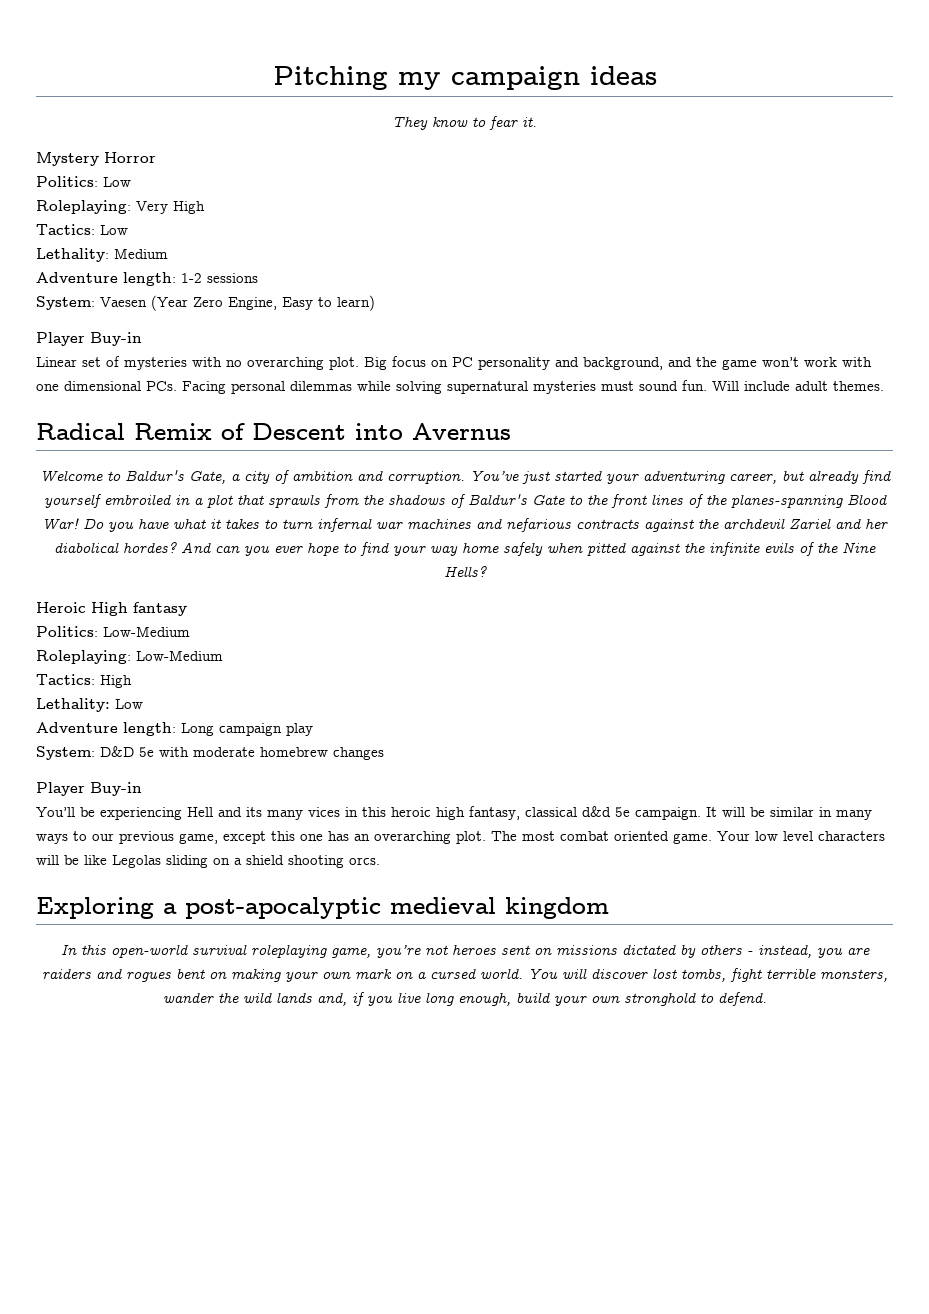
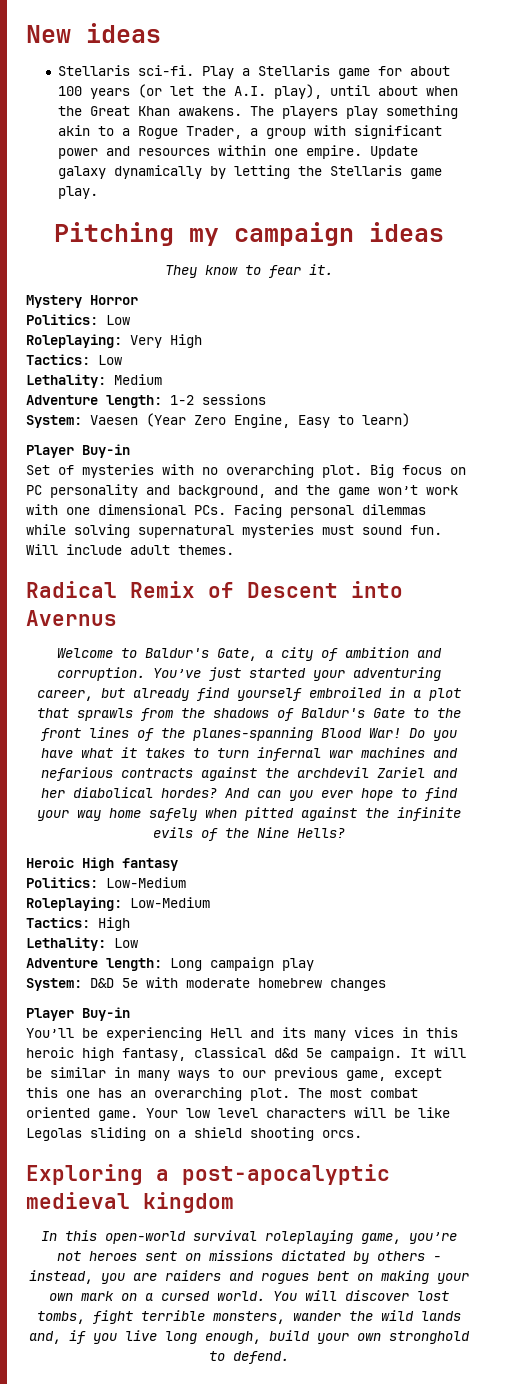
+ New ideas
+ Stellaris sci-fi. Play a Stellaris game for about 100 years (or let the A.I. play), until about when the Great Khan awakens. The players play something akin to a Rogue Trader, a group with significant power and resources within one empire. Update galaxy dynamically by letting the Stellaris game play.
- Linear set of mysteries with no overarching plot.
+ Set of mysteries with no overarching plot.

